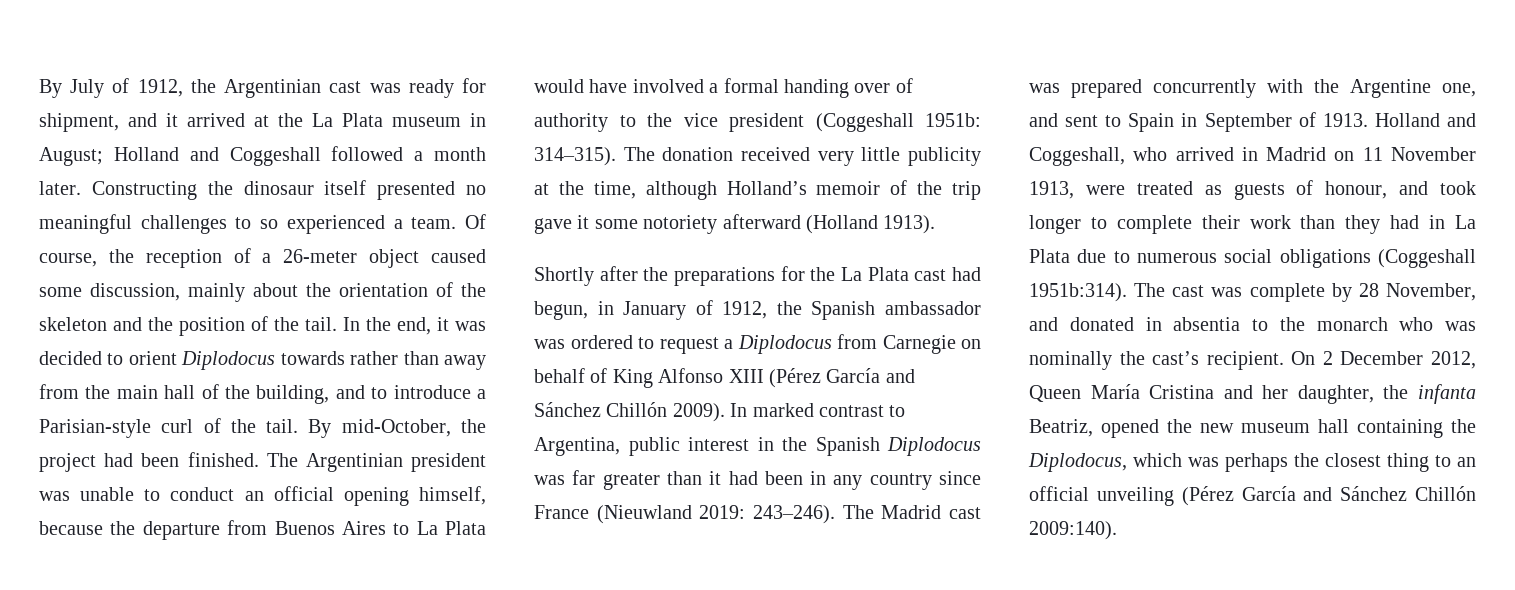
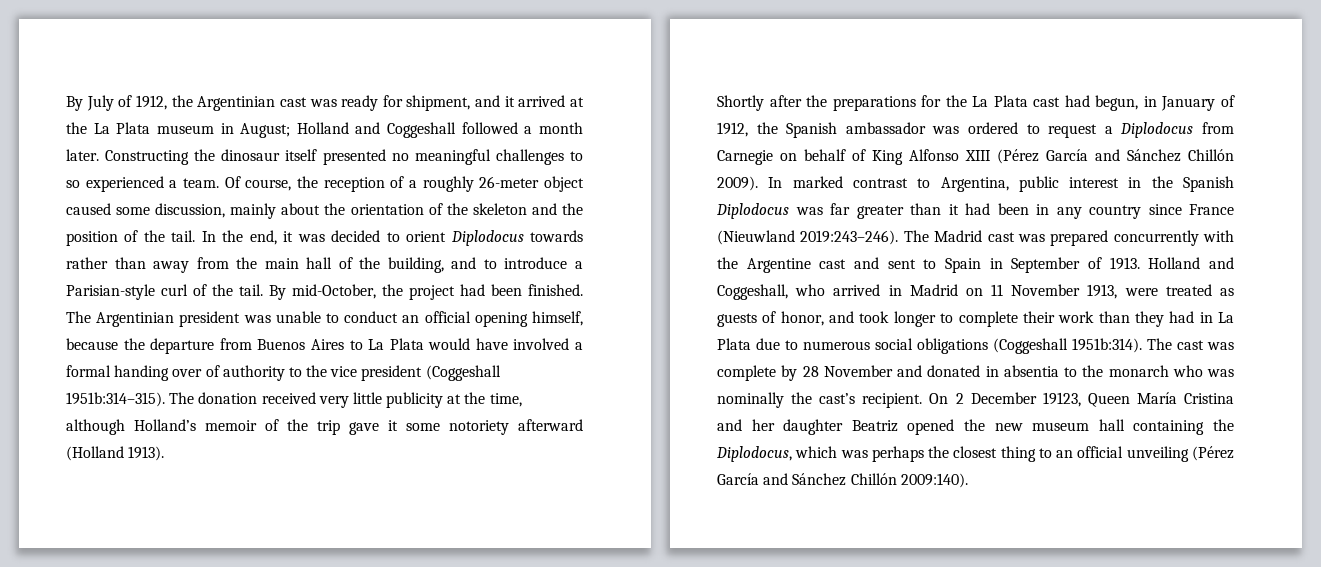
- Of course, the reception of a 26-meter object caused some discussion, mainly about the orientation of the skeleton and the position of the tail.
+ Of course, the reception of a roughly 26-meter object caused some discussion, mainly about the orientation of the skeleton and the position of the tail.
- The Argentinian president was unable to conduct an official opening himself, because the departure from Buenos Aires to La Plata would have involved a formal handing over of authority to the vice president (Coggeshall 1951b: 314–315).
+ The Argentinian president was unable to conduct an official opening himself, because the departure from Buenos Aires to La Plata would have involved a formal handing over of authority to the vice president (Coggeshall 1951b:314–315).
- In marked contrast to Argentina, public interest in the Spanish Diplodocus was far greater than it had been in any country since France (Nieuwland 2019: 243–246).
+ In marked contrast to Argentina, public interest in the Spanish Diplodocus was far greater than it had been in any country since France (Nieuwland 2019:243–246).
- The Madrid cast was prepared concurrently with the Argentine one, and sent to Spain in September of 1913.
+ The Madrid cast was prepared concurrently with the Argentine cast and sent to Spain in September of 1913.
- Holland and Coggeshall, who arrived in Madrid on 11 November 1913, were treated as guests of honour, and took longer to complete their work than they had in La Plata due to numerous social obligations (Coggeshall 1951b:314).
+ Holland and Coggeshall, who arrived in Madrid on 11 November 1913, were treated as guests of honor, and took longer to complete their work than they had in La Plata due to numerous social obligations (Coggeshall 1951b:314).
- The cast was complete by 28 November, and donated in absentia to the monarch who was nominally the cast’s recipient.
+ The cast was complete by 28 November and donated in absentia to the monarch who was nominally the cast’s recipient.
- On 2 December 2012, Queen María Cristina and her daughter, the infanta Beatriz, opened the new museum hall containing the Diplodocus, which was perhaps the closest thing to an official unveiling (Pérez García and Sánchez Chillón 2009:140).
+ On 2 December 19123, Queen María Cristina and her daughter Beatriz opened the new museum hall containing the Diplodocus, which was perhaps the closest thing to an official unveiling (Pérez García and Sánchez Chillón 2009:140).

